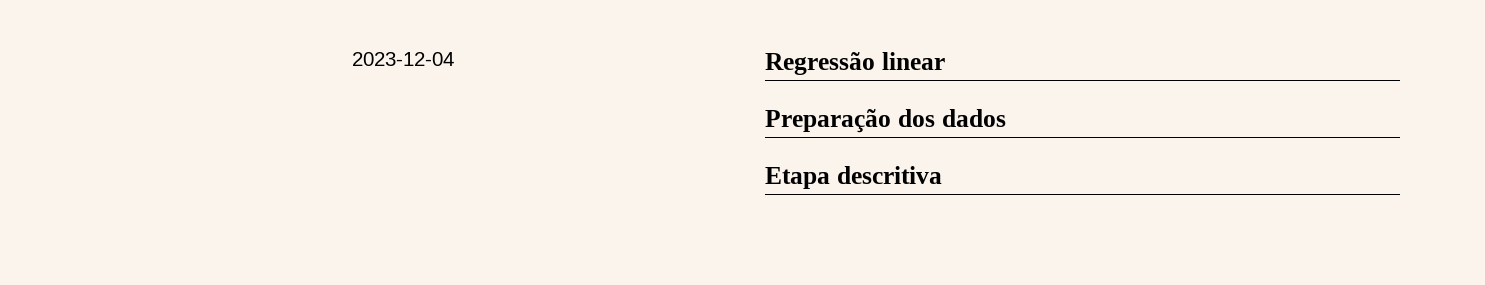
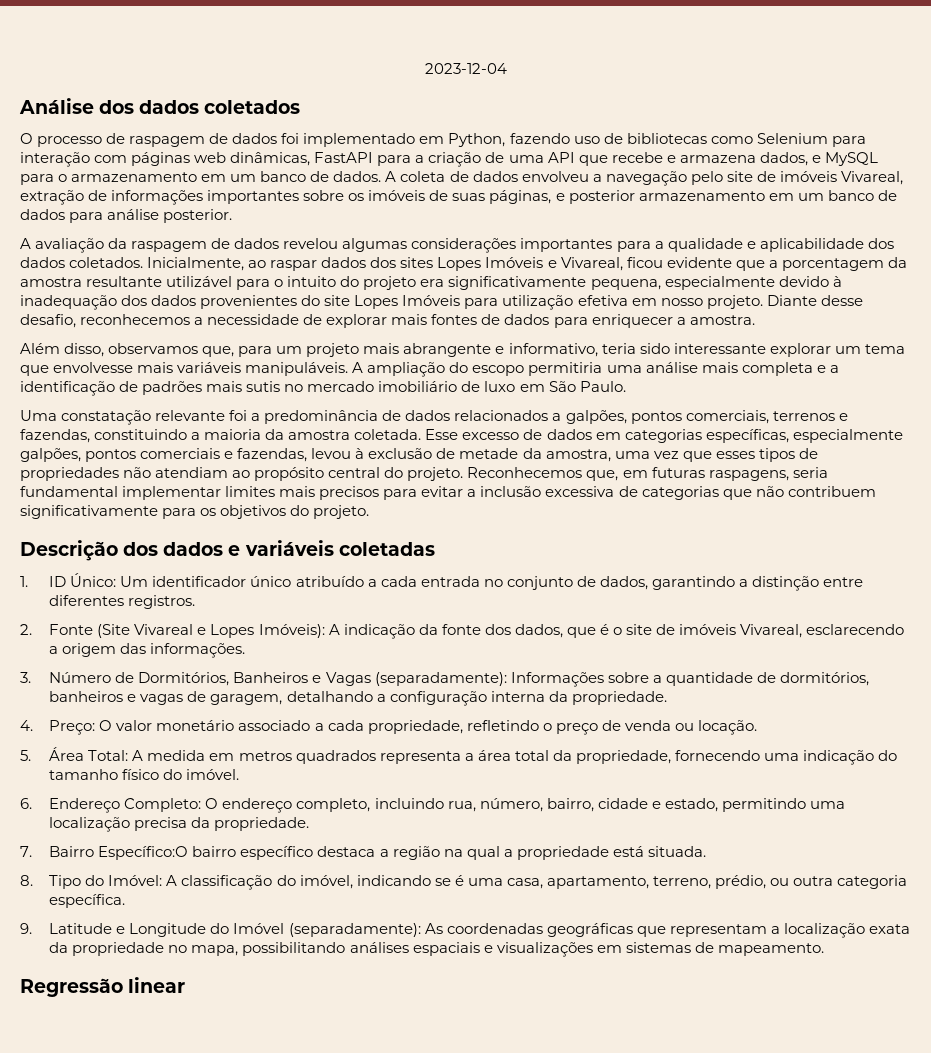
+ Análise dos dados coletados
+ O processo de raspagem de dados foi implementado em Python, fazendo uso de bibliotecas como Selenium para interação com páginas web dinâmicas, FastAPI para a criação de uma API que recebe e armazena dados, e MySQL para o armazenamento em um banco de dados. A coleta de dados envolveu a navegação pelo site de imóveis Vivareal, extração de informações importantes sobre os imóveis de suas páginas, e posterior armazenamento em um banco de dados para análise posterior.
+ A avaliação da raspagem de dados revelou algumas considerações importantes para a qualidade e aplicabilidade dos dados coletados. Inicialmente, ao raspar dados dos sites Lopes Imóveis e Vivareal, ficou evidente que a porcentagem da amostra resultante utilizável para o intuito do projeto era significativamente pequena, especialmente devido à inadequação dos dados provenientes do site Lopes Imóveis para utilização efetiva em nosso projeto. Diante desse desafio, reconhecemos a necessidade de explorar mais fontes de dados para enriquecer a amostra.
+ Além disso, observamos que, para um projeto mais abrangente e informativo, teria sido interessante explorar um tema que envolvesse mais variáveis manipuláveis. A ampliação do escopo permitiria uma análise mais completa e a identificação de padrões mais sutis no mercado imobiliário de luxo em São Paulo.
+ Uma constatação relevante foi a predominância de dados relacionados a galpões, pontos comerciais, terrenos e fazendas, constituindo a maioria da amostra coletada. Esse excesso de dados em categorias específicas, especialmente galpões, pontos comerciais e fazendas, levou à exclusão de metade da amostra, uma vez que esses tipos de propriedades não atendiam ao propósito central do projeto. Reconhecemos que, em futuras raspagens, seria fundamental implementar limites mais precisos para evitar a inclusão excessiva de categorias que não contribuem significativamente para os objetivos do projeto.
+ Descrição dos dados e variáveis coletadas
+ 1. ID Único: Um identificador único atribuído a cada entrada no conjunto de dados, garantindo a distinção entre diferentes registros.
+ 2. Fonte (Site Vivareal e Lopes Imóveis): A indicação da fonte dos dados, que é o site de imóveis Vivareal, esclarecendo a origem das informações.
+ 3. Número de Dormitórios, Banheiros e Vagas (separadamente): Informações sobre a quantidade de dormitórios, banheiros e vagas de garagem, detalhando a configuração interna da propriedade.
+ 4. Preço: O valor monetário associado a cada propriedade, refletindo o preço de venda ou locação.
+ 5. Área Total: A medida em metros quadrados representa a área total da propriedade, fornecendo uma indicação do tamanho físico do imóvel.
+ 6. Endereço Completo: O endereço completo, incluindo rua, número, bairro, cidade e estado, permitindo uma localização precisa da propriedade.
+ 7. Bairro Específico:O bairro específico destaca a região na qual a propriedade está situada.
+ 8. Tipo do Imóvel: A classificação do imóvel, indicando se é uma casa, apartamento, terreno, prédio, ou outra categoria específica.
+ 9. Latitude e Longitude do Imóvel (separadamente): As coordenadas geográficas que representam a localização exata da propriedade no mapa, possibilitando análises espaciais e visualizações em sistemas de mapeamento.
  Regressão linear
- Preparação dos dados
- Etapa descritiva

